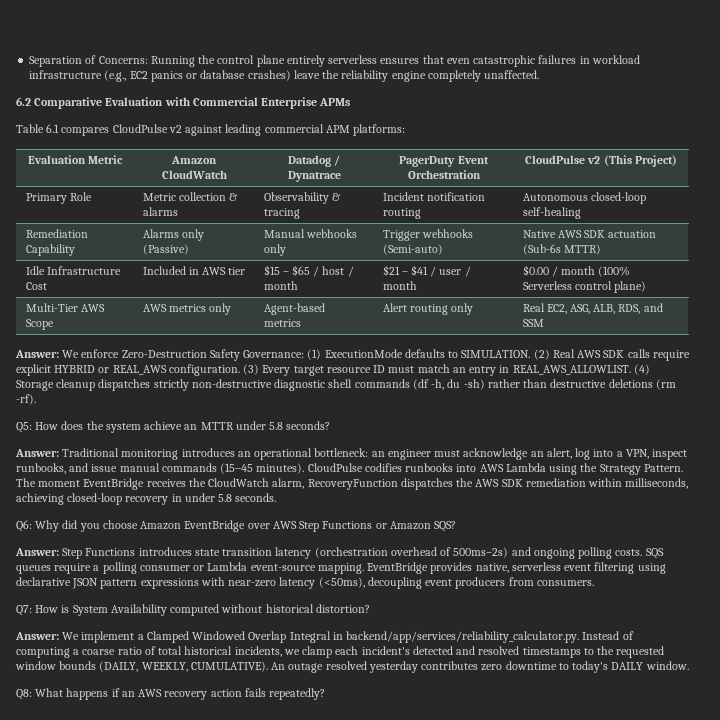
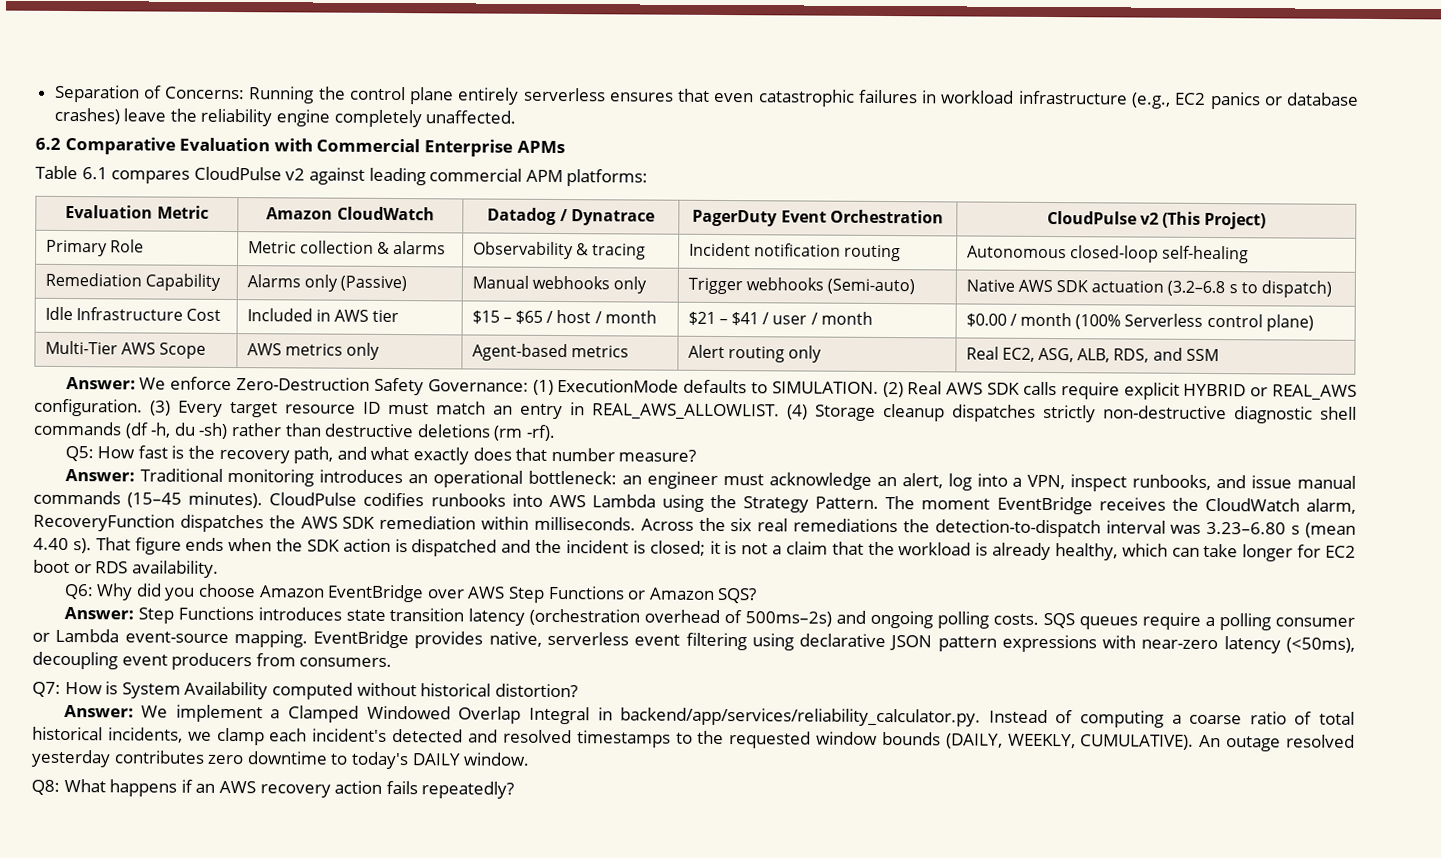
- Remediation Capability | Alarms only (Passive) | Manual webhooks only | Trigger webhooks (Semi-auto) | Native AWS SDK actuation (Sub-6s MTTR)
+ Remediation Capability | Alarms only (Passive) | Manual webhooks only | Trigger webhooks (Semi-auto) | Native AWS SDK actuation (3.2–6.8 s to dispatch)
- Q5: How does the system achieve an MTTR under 5.8 seconds?
+ Q5: How fast is the recovery path, and what exactly does that number measure?
- The moment EventBridge receives the CloudWatch alarm, RecoveryFunction dispatches the AWS SDK remediation within milliseconds, achieving closed-loop recovery in under 5.8 seconds.
+ The moment EventBridge receives the CloudWatch alarm, RecoveryFunction dispatches the AWS SDK remediation within milliseconds. Across the six real remediations the detection-to-dispatch interval was 3.23–6.80 s (mean 4.40 s). That figure ends when the SDK action is dispatched and the incident is closed; it is not a claim that the workload is already healthy, which can take longer for EC2 boot or RDS availability.

